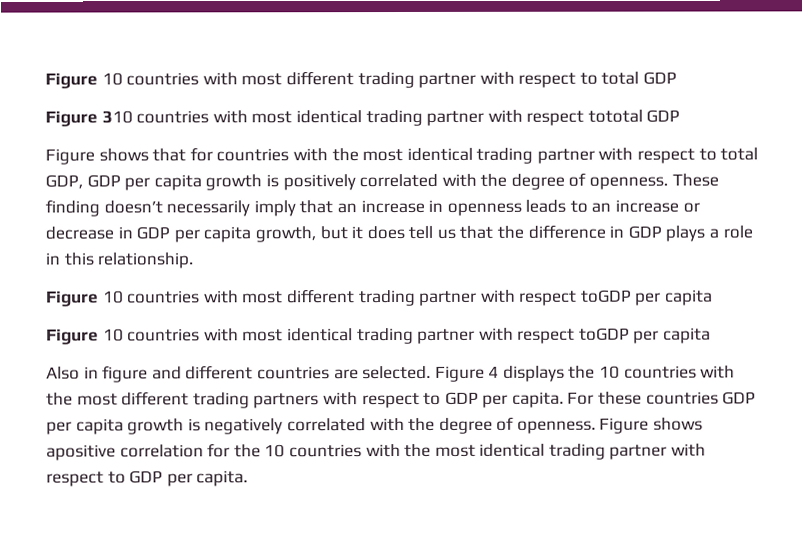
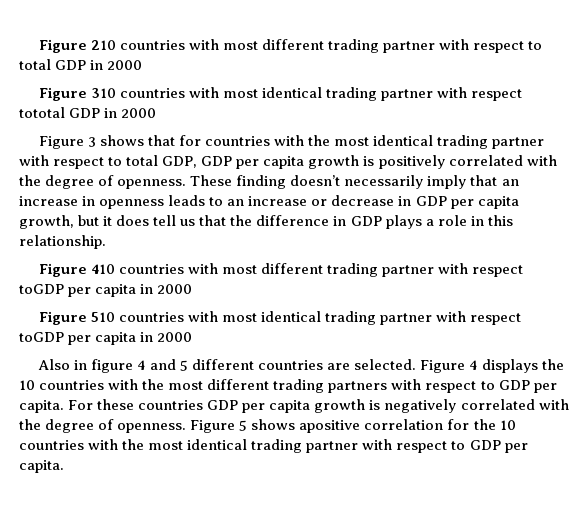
- Figure 10 countries with most different trading partner with respect to total GDP
+ Figure 210 countries with most different trading partner with respect to total GDP in 2000
- Figure 310 countries with most identical trading partner with respect tototal GDP
- Figure shows that for countries with the most identical trading partner with respect to total GDP, GDP per capita growth is positively correlated with the degree of openness.
+ Figure 310 countries with most identical trading partner with respect tototal GDP in 2000
+ Figure 3 shows that for countries with the most identical trading partner with respect to total GDP, GDP per capita growth is positively correlated with the degree of openness.
- Figure 10 countries with most different trading partner with respect toGDP per capita
- Figure 10 countries with most identical trading partner with respect toGDP per capita
+ Figure 410 countries with most different trading partner with respect toGDP per capita in 2000
+ Figure 510 countries with most identical trading partner with respect toGDP per capita in 2000
- Also in figure and different countries are selected.
+ Also in figure 4 and 5 different countries are selected.
- Figure shows apositive correlation for the 10 countries with the most identical trading partner with respect to GDP per capita.
+ Figure 5 shows apositive correlation for the 10 countries with the most identical trading partner with respect to GDP per capita.

